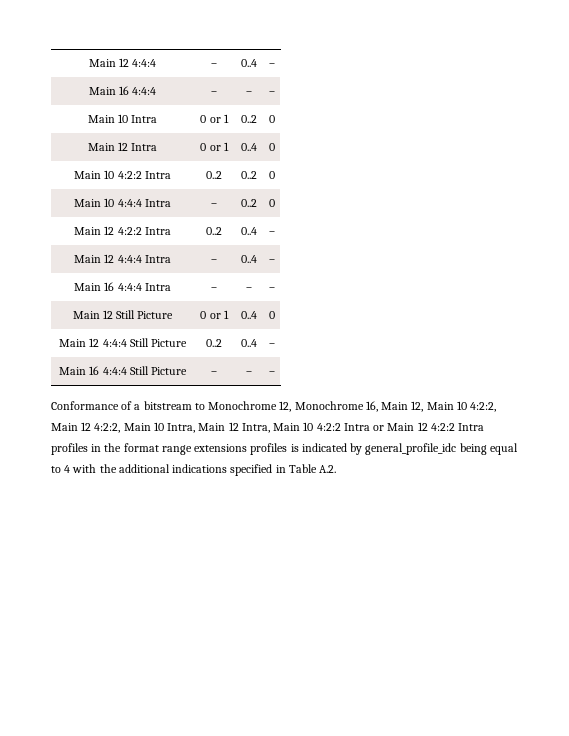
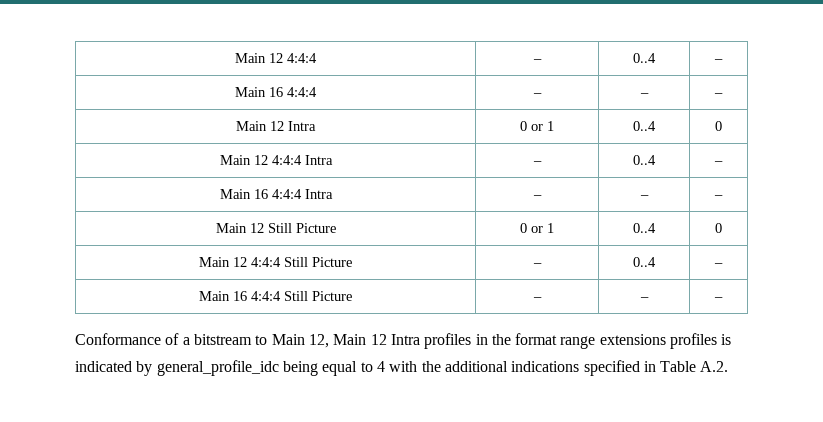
- Main 10 Intra | 0 or 1 | 0..2 | 0
- Main 10 4:2:2 Intra | 0..2 | 0..2 | 0
- Main 10 4:4:4 Intra | – | 0..2 | 0
- Main 12 4:2:2 Intra | 0..2 | 0..4 | –
- Main 12 4:4:4 Still Picture | 0..2 | 0..4 | –
+ Main 12 4:4:4 Still Picture | – | 0..4 | –
- Conformance of a bitstream to Monochrome 12, Monochrome 16, Main 12, Main 10 4:2:2, Main 12 4:2:2, Main 10 Intra, Main 12 Intra, Main 10 4:2:2 Intra or Main 12 4:2:2 Intra profiles in the format range extensions profiles is indicated by general_profile_idc being equal to 4 with the additional indications specified in Table A.2.
+ Conformance of a bitstream to Main 12, Main 12 Intra profiles in the format range extensions profiles is indicated by general_profile_idc being equal to 4 with the additional indications specified in Table A.2.

